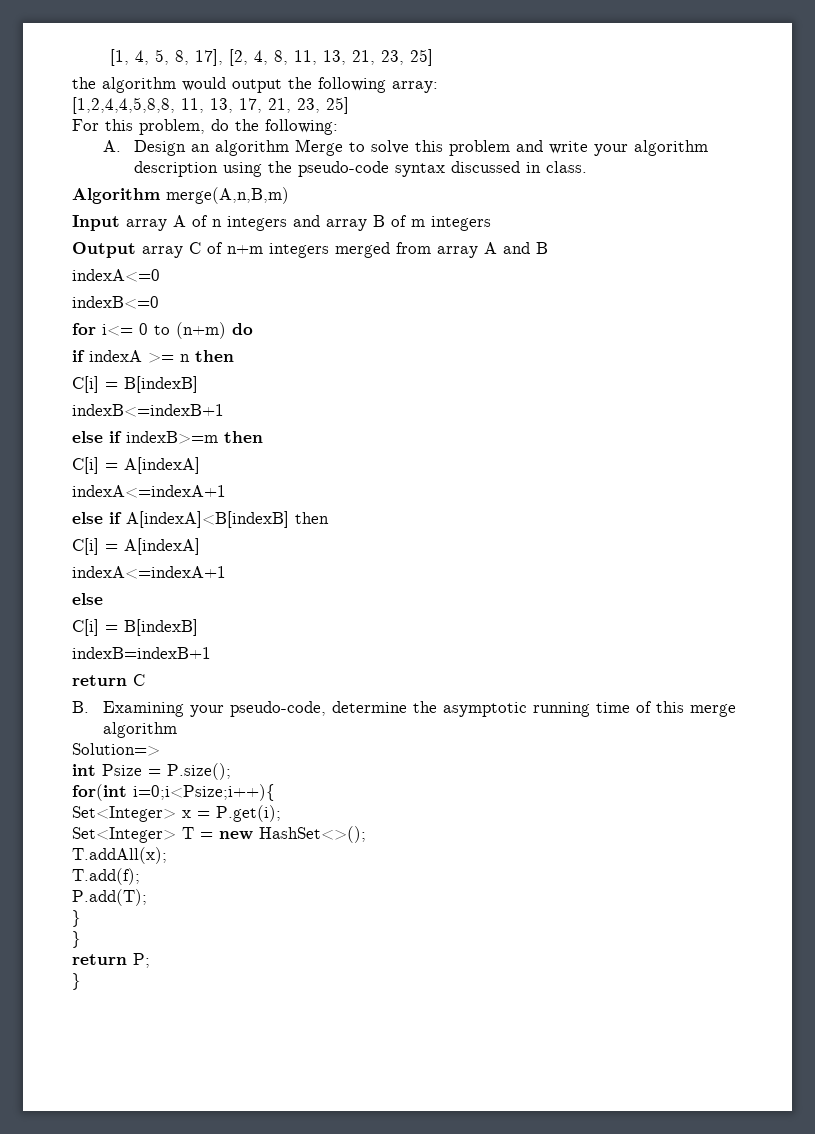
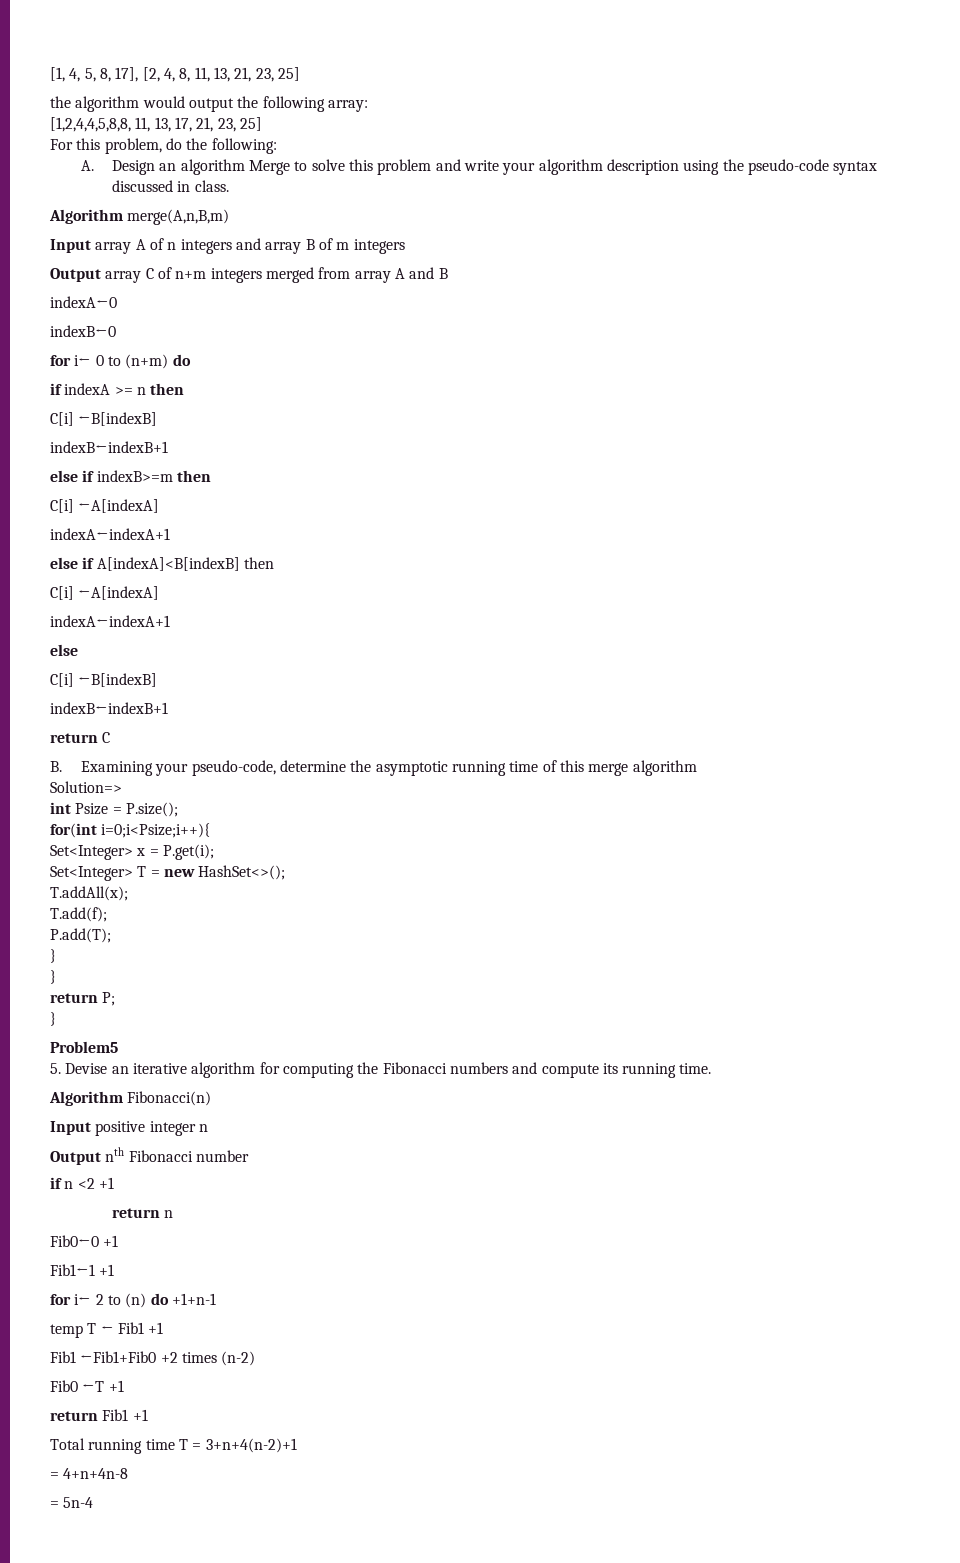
- indexA<=0
- indexB<=0
- for i<= 0 to (n+m) do
+ indexA←0
+ indexB←0
+ for i← 0 to (n+m) do
  if indexA >= n then
- C[i] = B[indexB]
- indexB<=indexB+1
+ C[i] ←B[indexB]
+ indexB←indexB+1
  else if indexB>=m then
- C[i] = A[indexA]
- indexA<=indexA+1
+ C[i] ←A[indexA]
+ indexA←indexA+1
  else if A[indexA]<B[indexB] then
- C[i] = A[indexA]
- indexA<=indexA+1
+ C[i] ←A[indexA]
+ indexA←indexA+1
  else
- C[i] = B[indexB]
- indexB=indexB+1
+ C[i] ←B[indexB]
+ indexB←indexB+1
+ Problem5
+ 5. Devise an iterative algorithm for computing the Fibonacci numbers and compute its running time.
+ Algorithm Fibonacci(n)
+ Input positive integer n
+ Output nth Fibonacci number
+ if n <2 +1
+ return n
+ Fib0←0 +1
+ Fib1←1 +1
+ for i← 2 to (n) do +1+n-1
+ temp T ← Fib1 +1
+ Fib1 ←Fib1+Fib0 +2 times (n-2)
+ Fib0 ←T +1
+ return Fib1 +1
+ Total running time T = 3+n+4(n-2)+1
+ = 4+n+4n-8
+ = 5n-4

